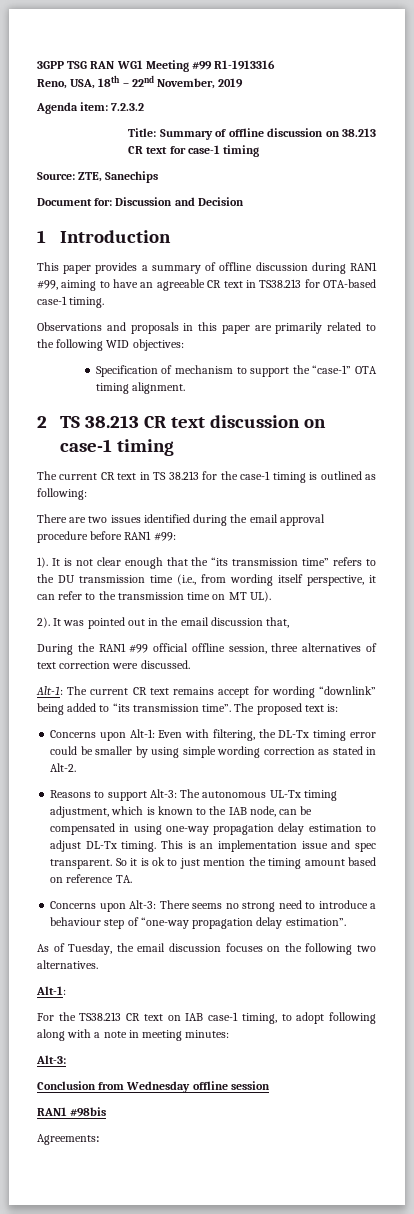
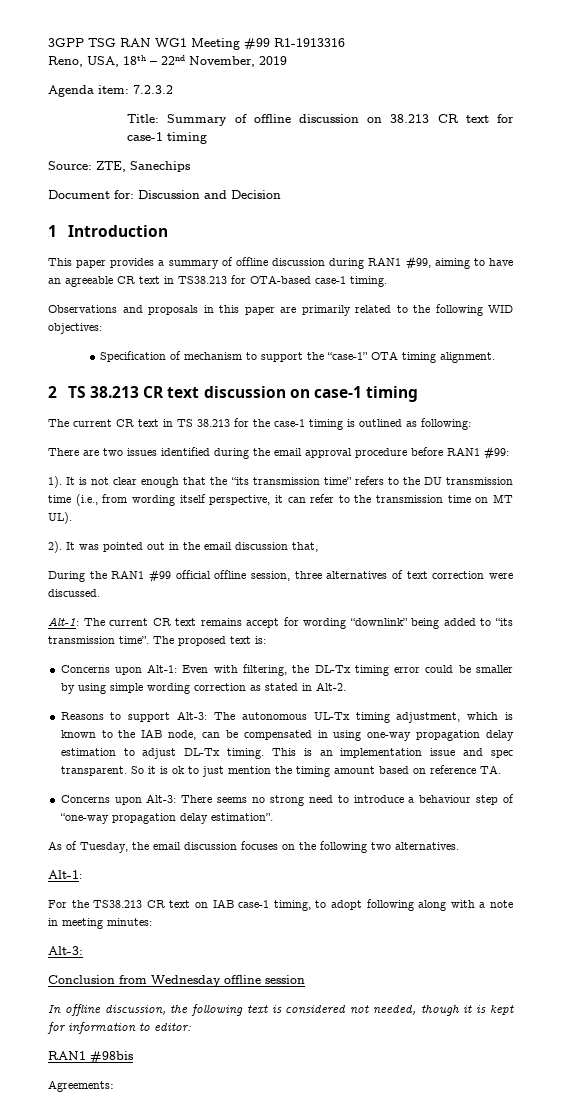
+ In offline discussion, the following text is considered not needed, though it is kept for information to editor:

